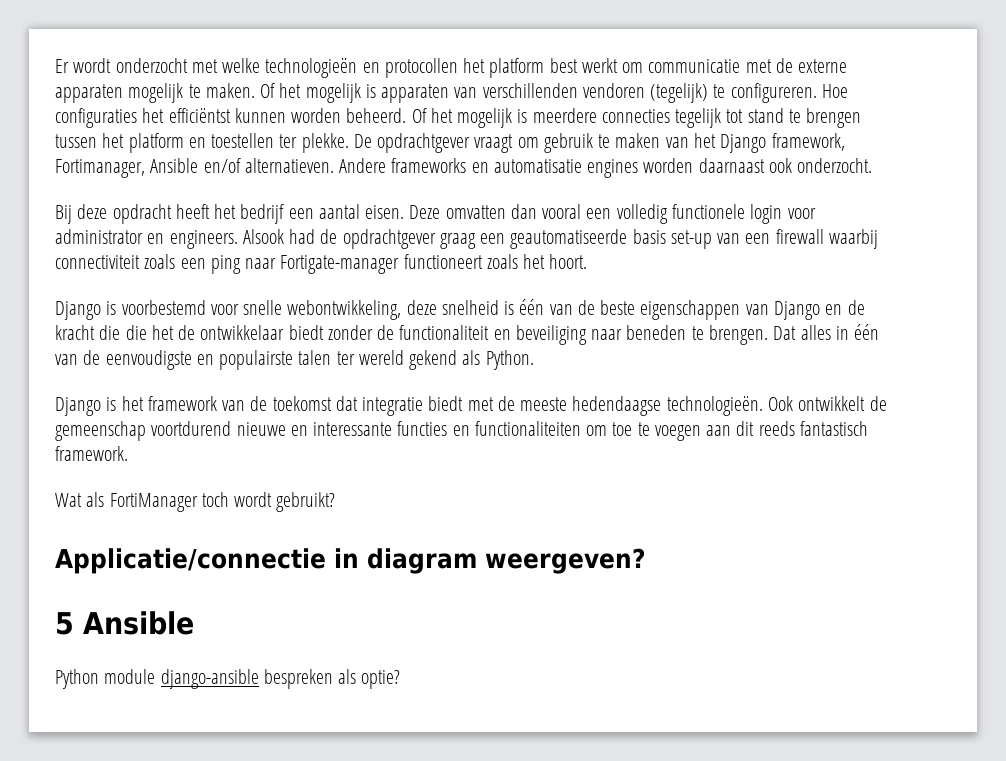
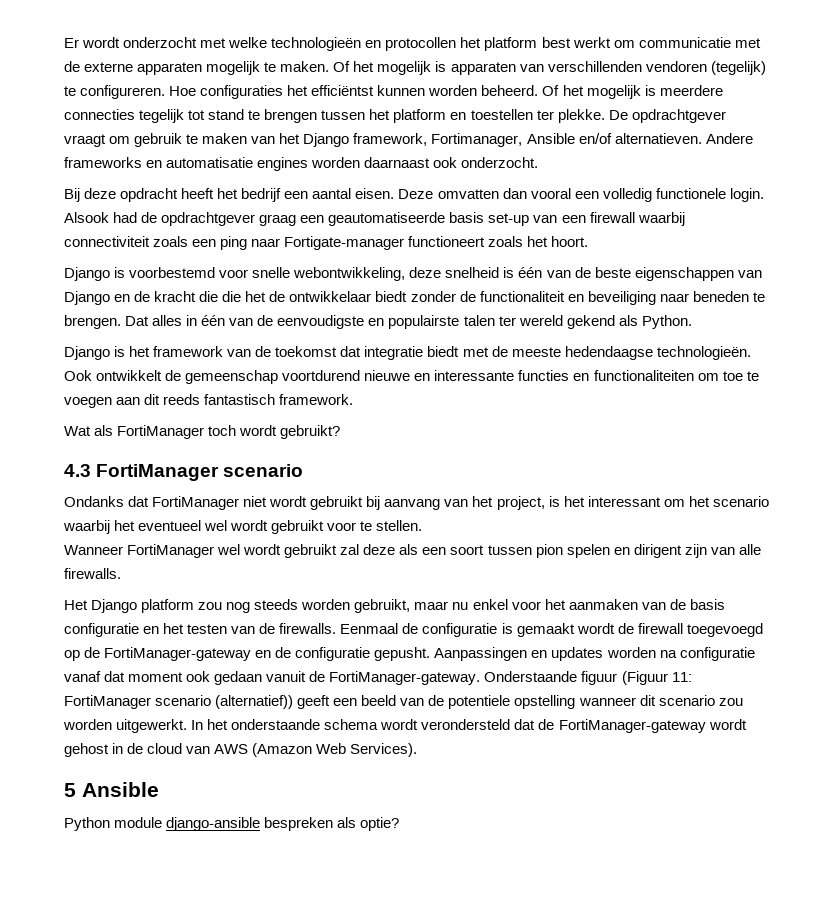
- Deze omvatten dan vooral een volledig functionele login voor administrator en engineers.
+ Deze omvatten dan vooral een volledig functionele login.
- Applicatie/connectie in diagram weergeven?
+ 4.3 FortiManager scenario
+ Ondanks dat FortiManager niet wordt gebruikt bij aanvang van het project, is het interessant om het scenario waarbij het eventueel wel wordt gebruikt voor te stellen.
+ Wanneer FortiManager wel wordt gebruikt zal deze als een soort tussen pion spelen en dirigent zijn van alle firewalls.
+ Het Django platform zou nog steeds worden gebruikt, maar nu enkel voor het aanmaken van de basis configuratie en het testen van de firewalls. Eenmaal de configuratie is gemaakt wordt de firewall toegevoegd op de FortiManager-gateway en de configuratie gepusht. Aanpassingen en updates worden na configuratie vanaf dat moment ook gedaan vanuit de FortiManager-gateway. Onderstaande figuur (Figuur 11: FortiManager scenario (alternatief)) geeft een beeld van de potentiele opstelling wanneer dit scenario zou worden uitgewerkt. In het onderstaande schema wordt verondersteld dat de FortiManager-gateway wordt gehost in de cloud van AWS (Amazon Web Services).

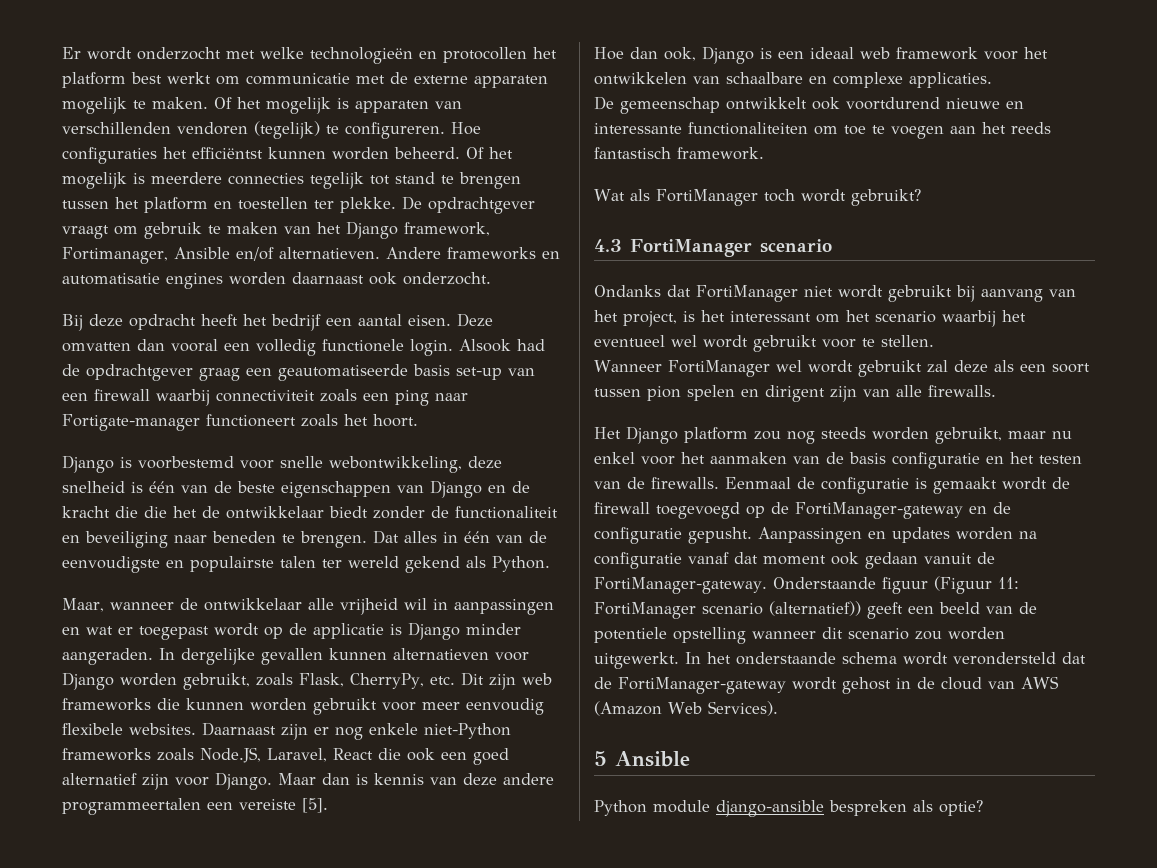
- Django is het framework van de toekomst dat integratie biedt met de meeste hedendaagse technologieën. Ook ontwikkelt de gemeenschap voortdurend nieuwe en interessante functies en functionaliteiten om toe te voegen aan dit reeds fantastisch framework.
+ Maar, wanneer de ontwikkelaar alle vrijheid wil in aanpassingen en wat er toegepast wordt op de applicatie is Django minder aangeraden. In dergelijke gevallen kunnen alternatieven voor Django worden gebruikt, zoals Flask, CherryPy, etc. Dit zijn web frameworks die kunnen worden gebruikt voor meer eenvoudig flexibele websites. Daarnaast zijn er nog enkele niet-Python frameworks zoals Node.JS, Laravel, React die ook een goed alternatief zijn voor Django. Maar dan is kennis van deze andere programmeertalen een vereiste [5].
+ Hoe dan ook, Django is een ideaal web framework voor het ontwikkelen van schaalbare en complexe applicaties.
+ De gemeenschap ontwikkelt ook voortdurend nieuwe en interessante functionaliteiten om toe te voegen aan het reeds fantastisch framework.

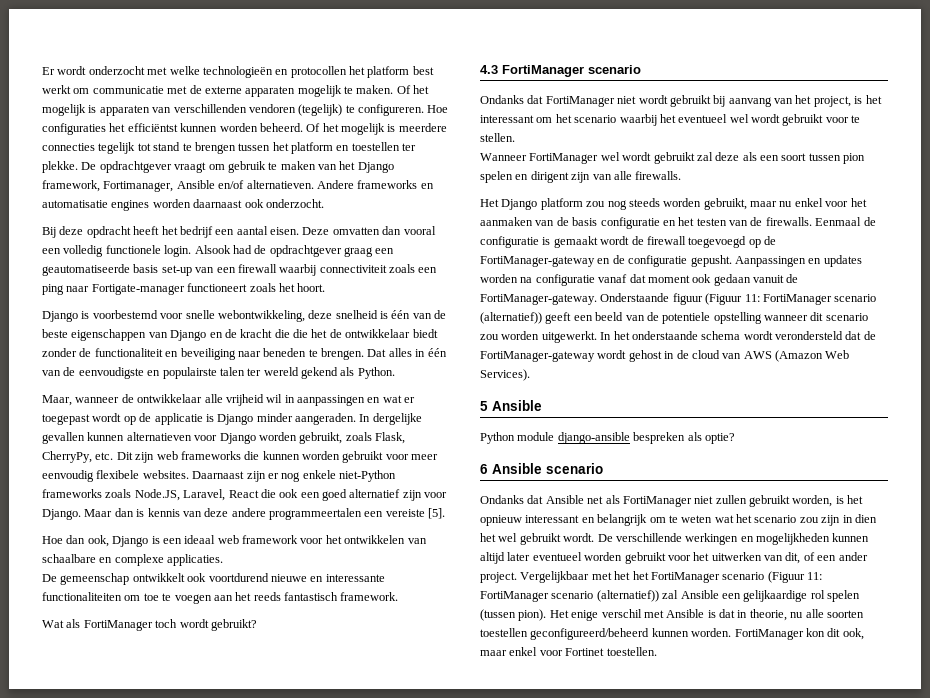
+ 6 Ansible scenario
+ Ondanks dat Ansible net als FortiManager niet zullen gebruikt worden, is het opnieuw interessant en belangrijk om te weten wat het scenario zou zijn in dien het wel gebruikt wordt. De verschillende werkingen en mogelijkheden kunnen altijd later eventueel worden gebruikt voor het uitwerken van dit, of een ander project. Vergelijkbaar met het het FortiManager scenario (Figuur 11: FortiManager scenario (alternatief)) zal Ansible een gelijkaardige rol spelen (tussen pion). Het enige verschil met Ansible is dat in theorie, nu alle soorten toestellen geconfigureerd/beheerd kunnen worden. FortiManager kon dit ook, maar enkel voor Fortinet toestellen.

